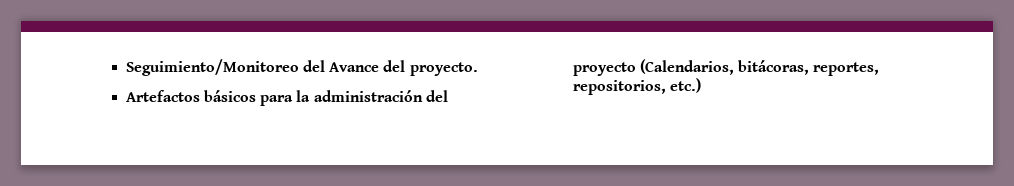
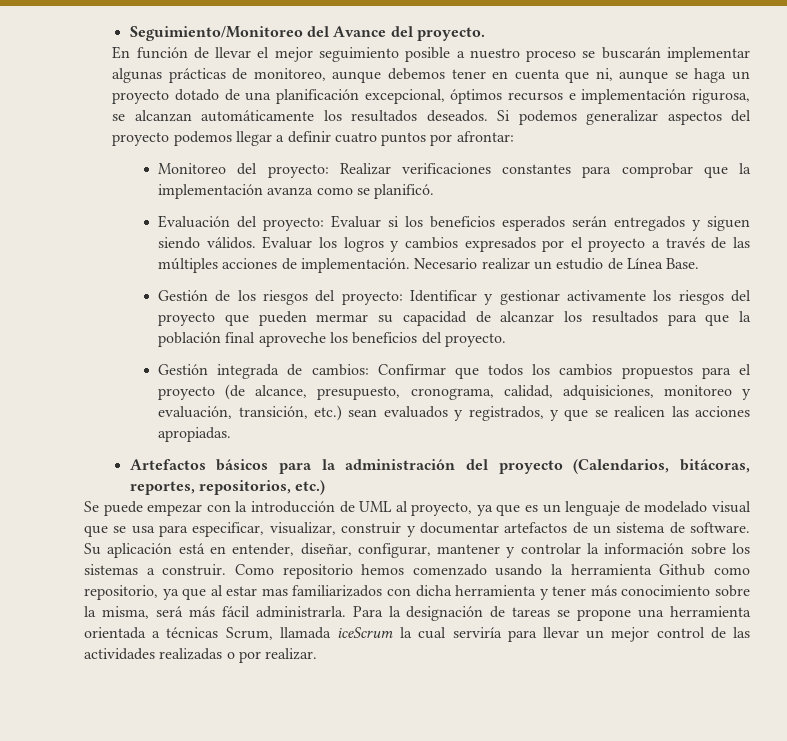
+ En función de llevar el mejor seguimiento posible a nuestro proceso se buscarán implementar algunas prácticas de monitoreo, aunque debemos tener en cuenta que ni, aunque se haga un proyecto dotado de una planificación excepcional, óptimos recursos e implementación rigurosa, se alcanzan automáticamente los resultados deseados. Si podemos generalizar aspectos del proyecto podemos llegar a definir cuatro puntos por afrontar:
+ Monitoreo del proyecto: Realizar verificaciones constantes para comprobar que la implementación avanza como se planificó.
+ Evaluación del proyecto: Evaluar si los beneficios esperados serán entregados y siguen siendo válidos. Evaluar los logros y cambios expresados por el proyecto a través de las múltiples acciones de implementación. Necesario realizar un estudio de Línea Base.
+ Gestión de los riesgos del proyecto: Identificar y gestionar activamente los riesgos del proyecto que pueden mermar su capacidad de alcanzar los resultados para que la población final aproveche los beneficios del proyecto.
+ Gestión integrada de cambios: Confirmar que todos los cambios propuestos para el proyecto (de alcance, presupuesto, cronograma, calidad, adquisiciones, monitoreo y evaluación, transición, etc.) sean evaluados y registrados, y que se realicen las acciones apropiadas.
+ Se puede empezar con la introducción de UML al proyecto, ya que es un lenguaje de modelado visual que se usa para especificar, visualizar, construir y documentar artefactos de un sistema de software. Su aplicación está en entender, diseñar, configurar, mantener y controlar la información sobre los sistemas a construir. Como repositorio hemos comenzado usando la herramienta Github como repositorio, ya que al estar mas familiarizados con dicha herramienta y tener más conocimiento sobre la misma, será más fácil administrarla. Para la designación de tareas se propone una herramienta orientada a técnicas Scrum, llamada iceScrum la cual serviría para llevar un mejor control de las actividades realizadas o por realizar.

